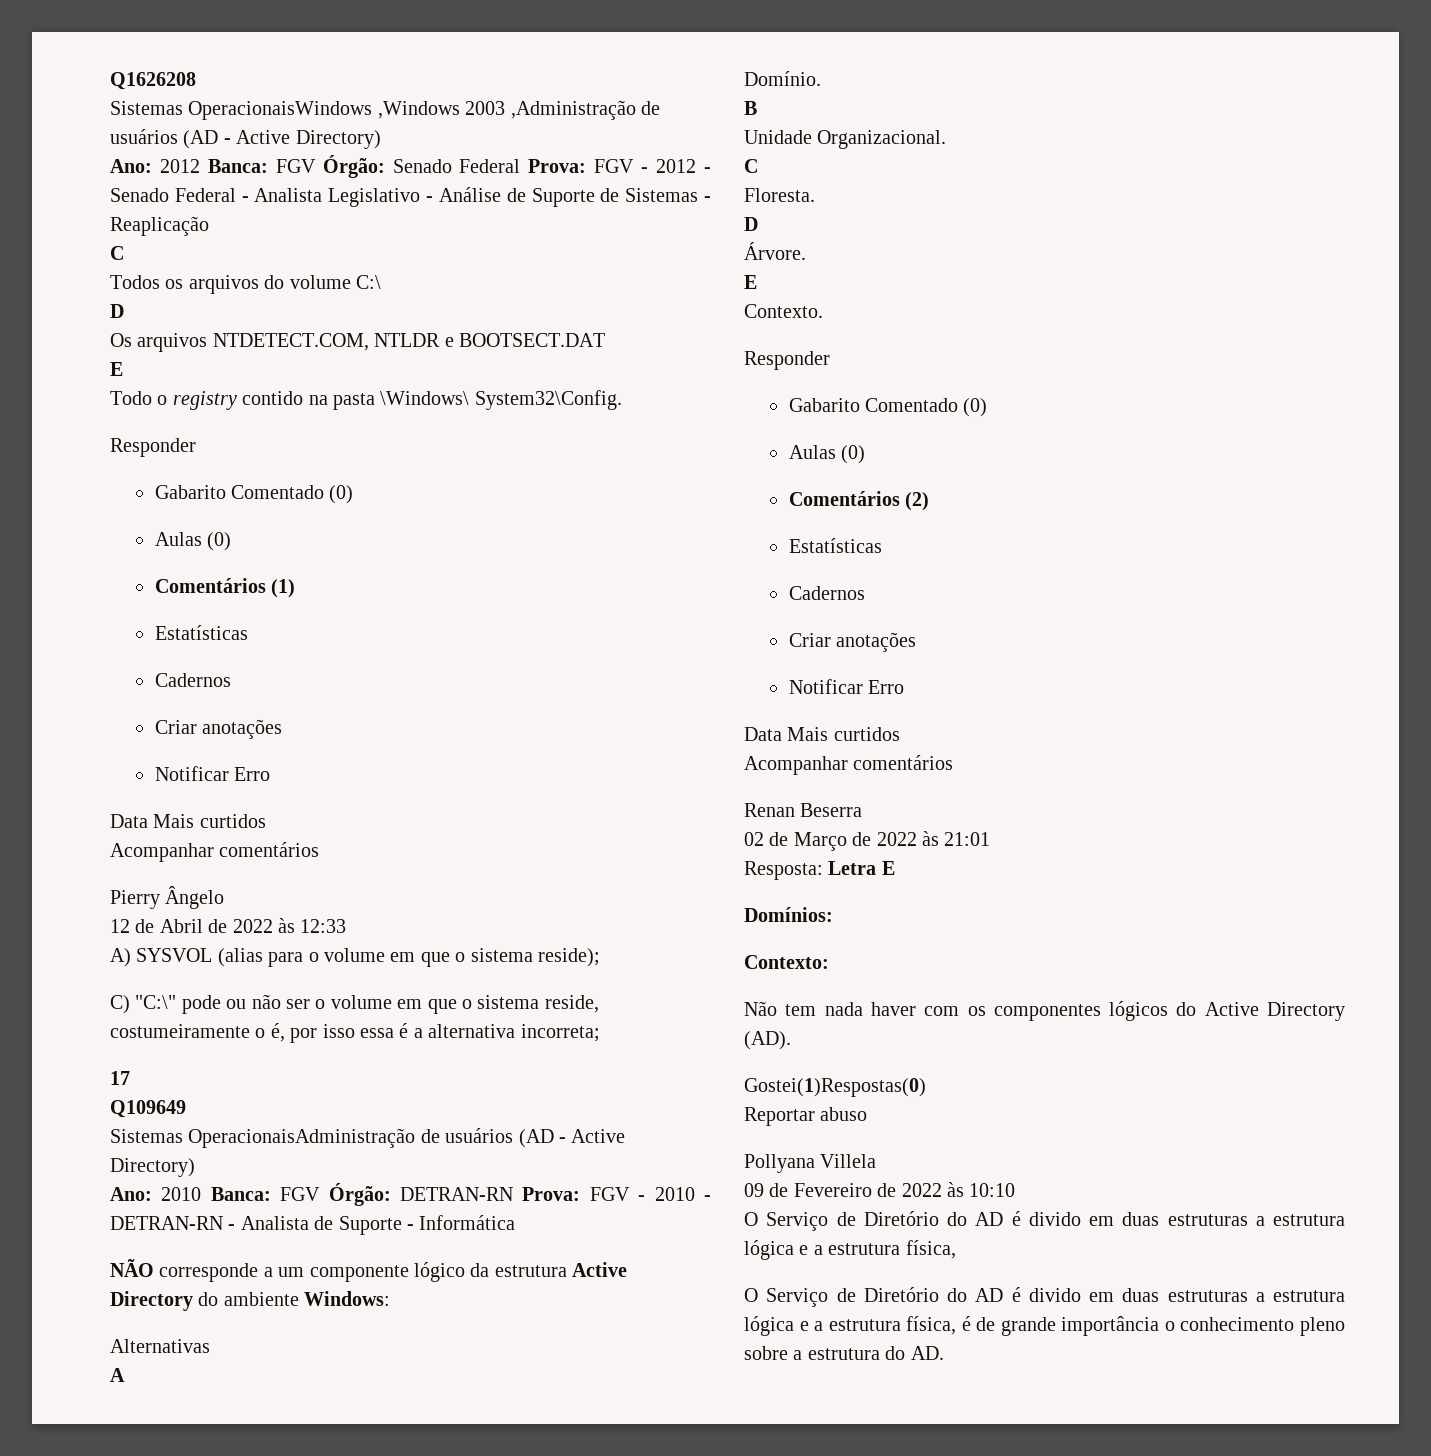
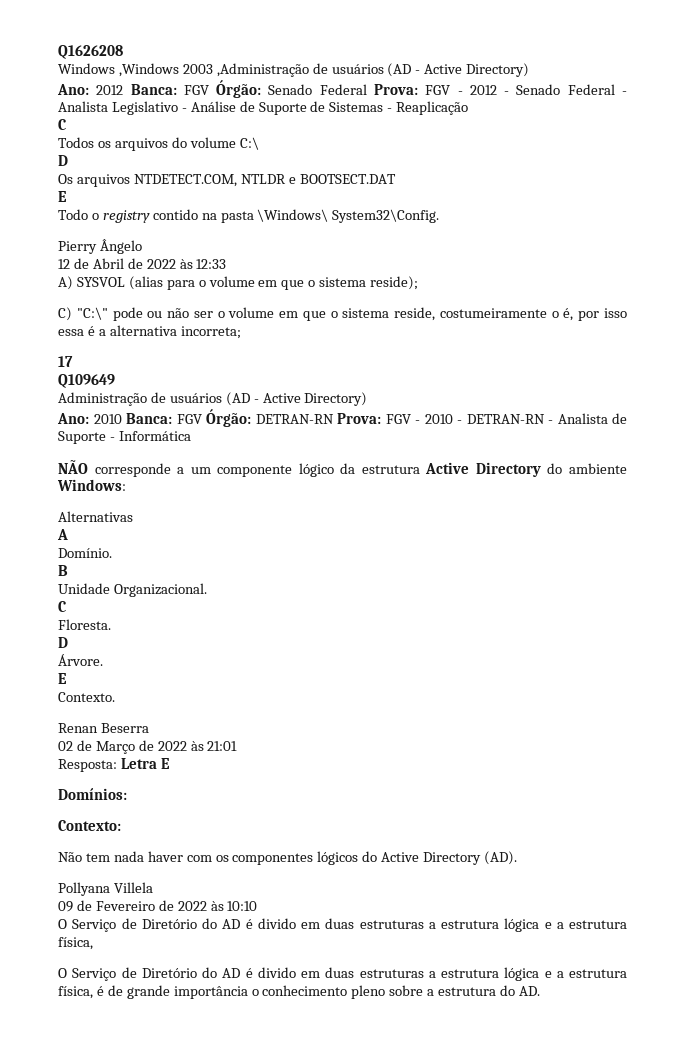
- Sistemas OperacionaisWindows ,Windows 2003 ,Administração de usuários (AD - Active Directory)
+ Windows ,Windows 2003 ,Administração de usuários (AD - Active Directory)
  Todo o registry contido na pasta \Windows\ System32\Config.
- Responder
- Gabarito Comentado (0)
- Aulas (0)
- Comentários (1)
- Estatísticas
- Cadernos
- Criar anotações
- Notificar Erro
- Data Mais curtidos
- Acompanhar comentários
- Sistemas OperacionaisAdministração de usuários (AD - Active Directory)
+ Administração de usuários (AD - Active Directory)
  Contexto.
- Responder
- Gabarito Comentado (0)
- Aulas (0)
- Comentários (2)
- Estatísticas
- Cadernos
- Criar anotações
- Notificar Erro
- Data Mais curtidos
- Acompanhar comentários
- Gostei(1)Respostas(0)
- Reportar abuso

